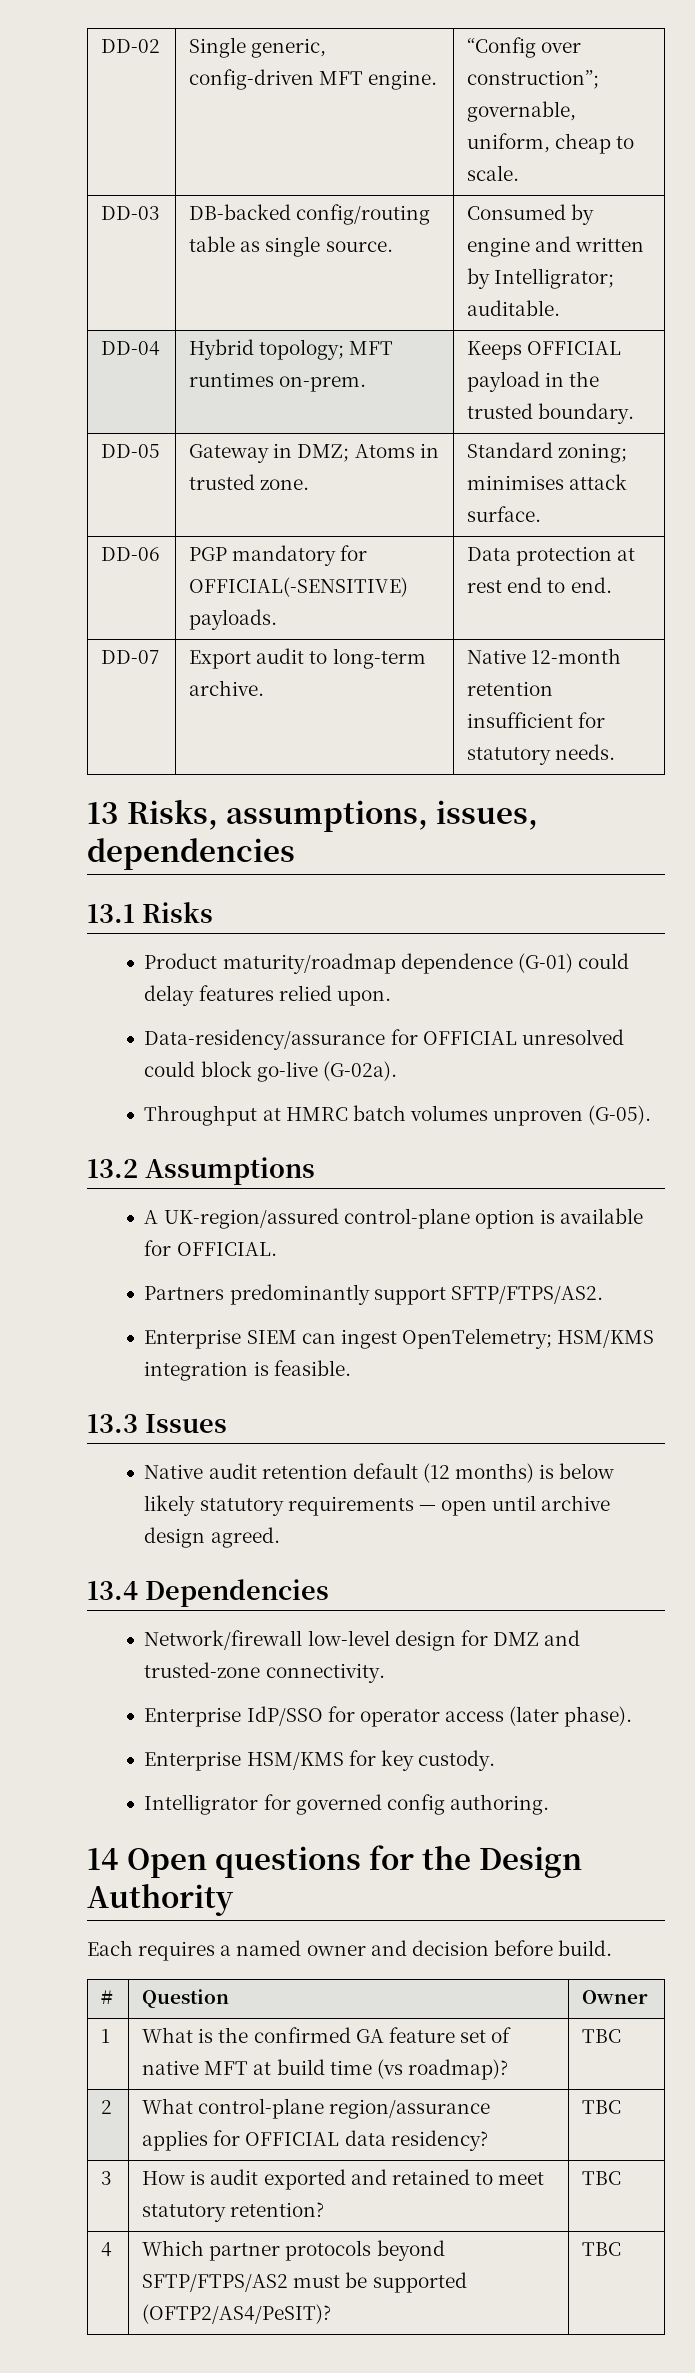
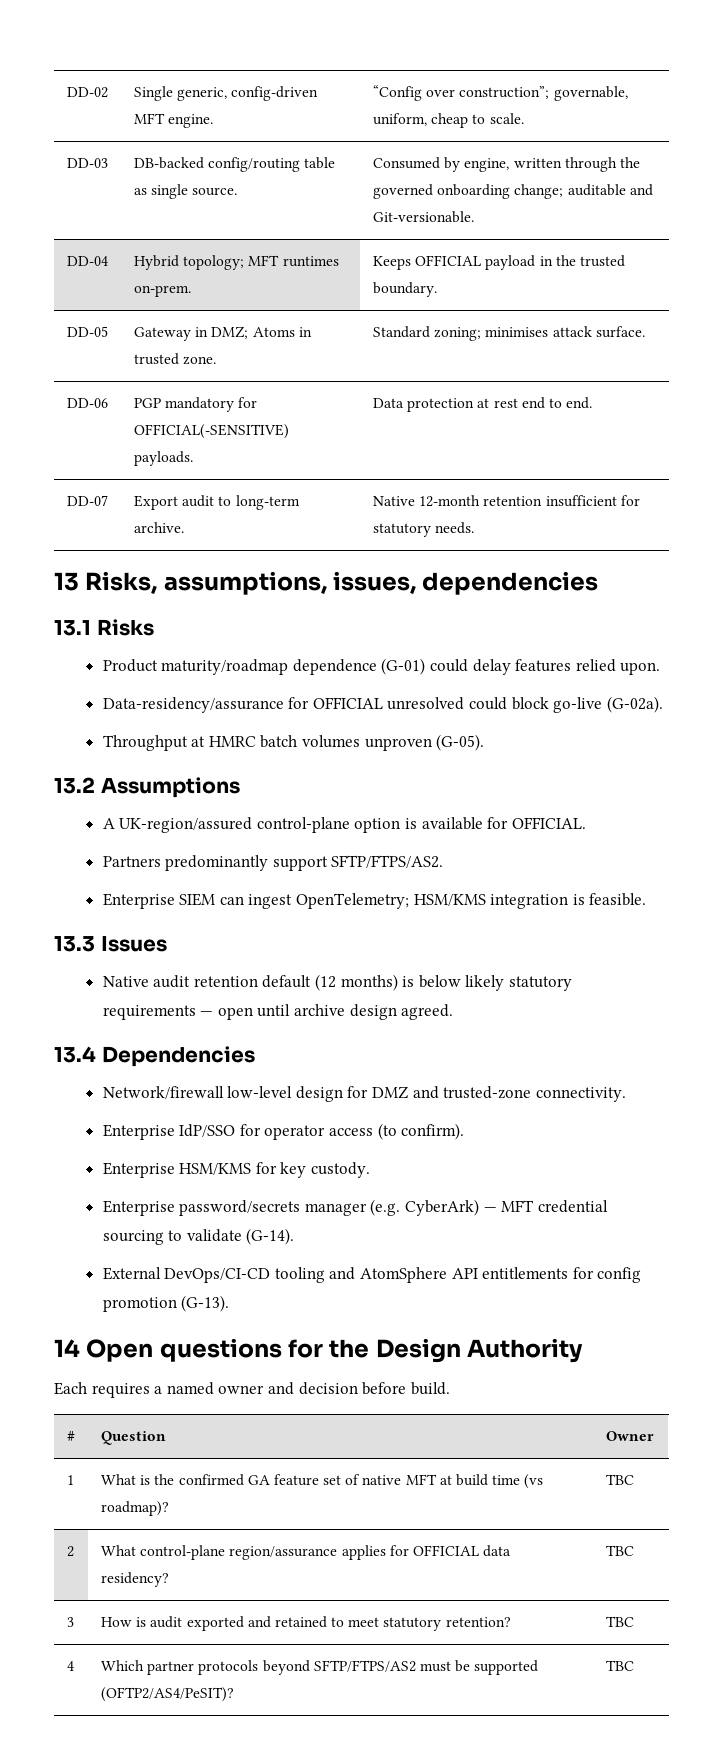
- DD-03 | DB-backed config/routing table as single source. | Consumed by engine and written by Intelligrator; auditable.
+ DD-03 | DB-backed config/routing table as single source. | Consumed by engine, written through the governed onboarding change; auditable and Git-versionable.
- Enterprise IdP/SSO for operator access (later phase).
+ Enterprise IdP/SSO for operator access (to confirm).
- Intelligrator for governed config authoring.
+ Enterprise password/secrets manager (e.g. CyberArk) — MFT credential sourcing to validate (G-14).
+ External DevOps/CI-CD tooling and AtomSphere API entitlements for config promotion (G-13).

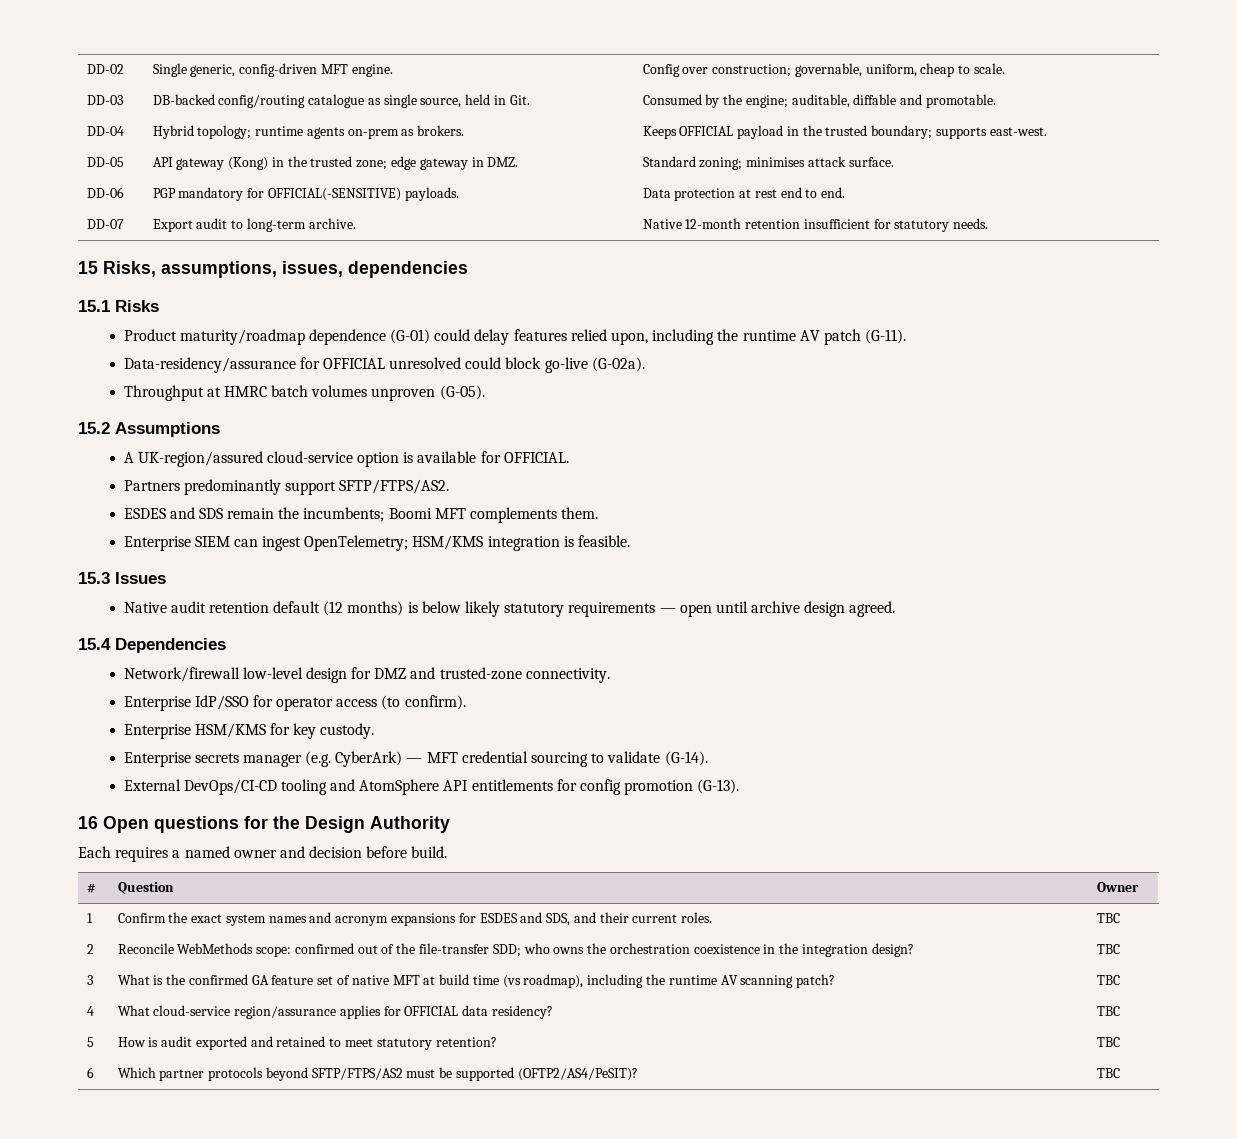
- DD-02 | Single generic, config-driven MFT engine. | “Config over construction”; governable, uniform, cheap to scale.
+ DD-02 | Single generic, config-driven MFT engine. | Config over construction; governable, uniform, cheap to scale.
- DD-03 | DB-backed config/routing table as single source. | Consumed by engine, written through the governed onboarding change; auditable and Git-versionable.
- DD-04 | Hybrid topology; MFT runtimes on-prem. | Keeps OFFICIAL payload in the trusted boundary.
- DD-05 | Gateway in DMZ; Atoms in trusted zone. | Standard zoning; minimises attack surface.
+ DD-03 | DB-backed config/routing catalogue as single source, held in Git. | Consumed by the engine; auditable, diffable and promotable.
+ DD-04 | Hybrid topology; runtime agents on-prem as brokers. | Keeps OFFICIAL payload in the trusted boundary; supports east-west.
+ DD-05 | API gateway (Kong) in the trusted zone; edge gateway in DMZ. | Standard zoning; minimises attack surface.
- 13 Risks, assumptions, issues, dependencies
+ 15 Risks, assumptions, issues, dependencies
- 13.1 Risks
+ 15.1 Risks
- Product maturity/roadmap dependence (G-01) could delay features relied upon.
+ Product maturity/roadmap dependence (G-01) could delay features relied upon, including the runtime AV patch (G-11).
- 13.2 Assumptions
+ 15.2 Assumptions
- A UK-region/assured control-plane option is available for OFFICIAL.
+ A UK-region/assured cloud-service option is available for OFFICIAL.
+ ESDES and SDS remain the incumbents; Boomi MFT complements them.
- 13.3 Issues
+ 15.3 Issues
- 13.4 Dependencies
+ 15.4 Dependencies
- Enterprise password/secrets manager (e.g. CyberArk) — MFT credential sourcing to validate (G-14).
+ Enterprise secrets manager (e.g. CyberArk) — MFT credential sourcing to validate (G-14).
- 14 Open questions for the Design Authority
+ 16 Open questions for the Design Authority
- 1 | What is the confirmed GA feature set of native MFT at build time (vs roadmap)? | TBC
- 2 | What control-plane region/assurance applies for OFFICIAL data residency? | TBC
+ 1 | Confirm the exact system names and acronym expansions for ESDES and SDS, and their current roles. | TBC
+ 2 | Reconcile WebMethods scope: confirmed out of the file-transfer SDD; who owns the orchestration coexistence in the integration design? | TBC
+ 3 | What is the confirmed GA feature set of native MFT at build time (vs roadmap), including the runtime AV scanning patch? | TBC
+ 4 | What cloud-service region/assurance applies for OFFICIAL data residency? | TBC
- 3 | How is audit exported and retained to meet statutory retention? | TBC
+ 5 | How is audit exported and retained to meet statutory retention? | TBC
- 4 | Which partner protocols beyond SFTP/FTPS/AS2 must be supported (OFTP2/AS4/PeSIT)? | TBC
+ 6 | Which partner protocols beyond SFTP/FTPS/AS2 must be supported (OFTP2/AS4/PeSIT)? | TBC

